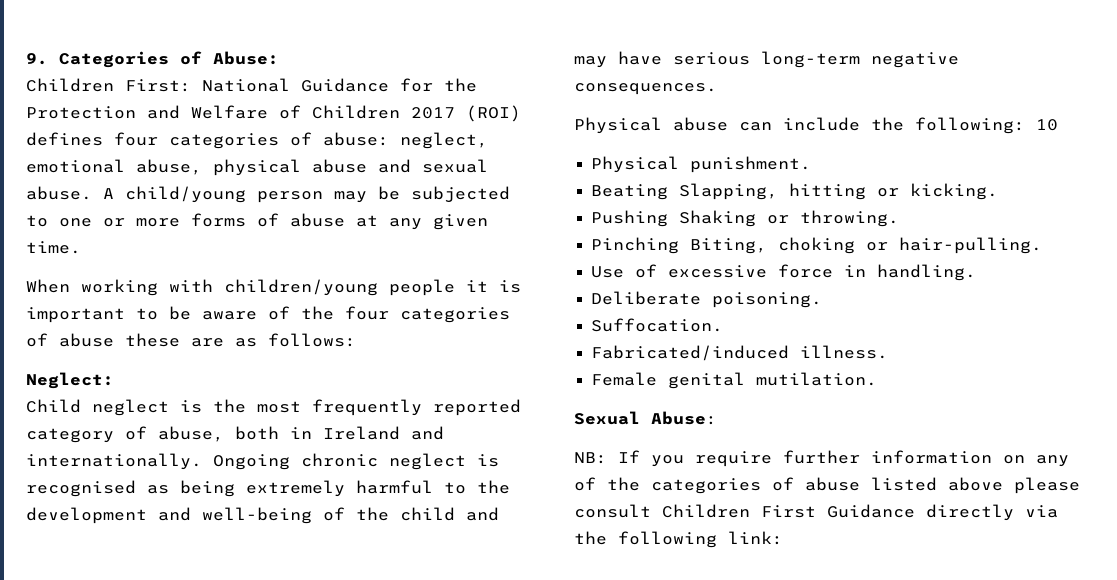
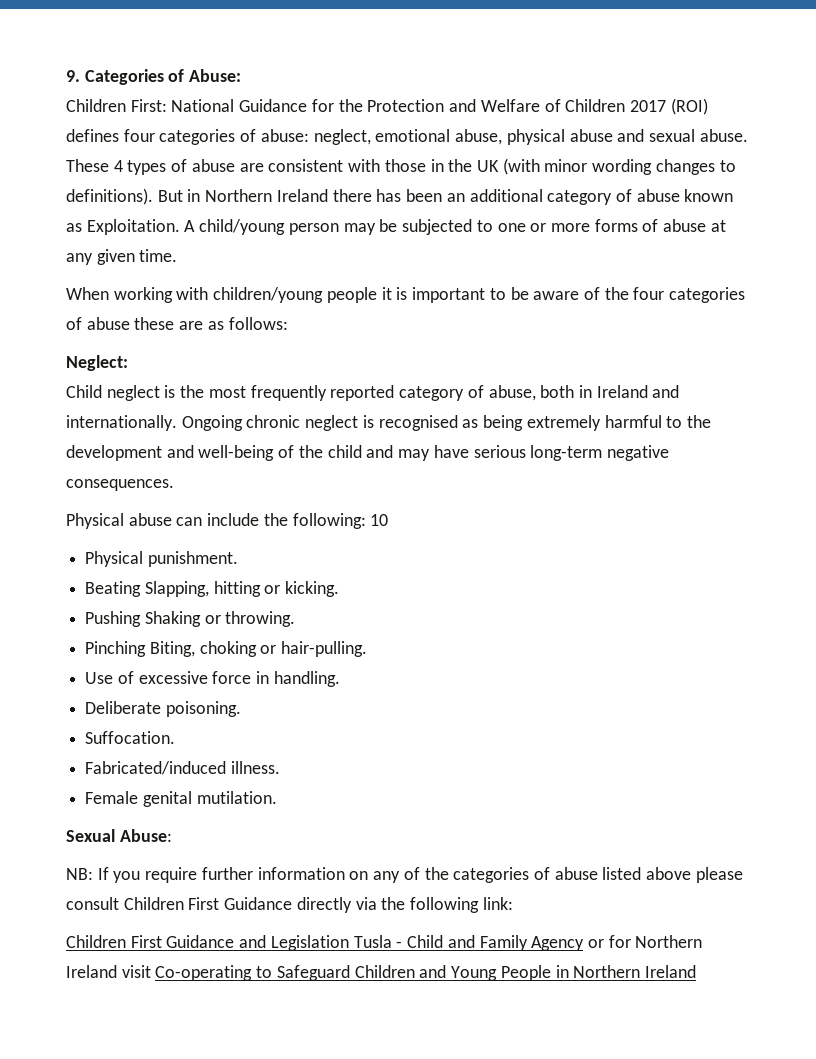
+ These 4 types of abuse are consistent with those in the UK (with minor wording changes to definitions). But in Northern Ireland there has been an additional category of abuse known as Exploitation.
+ Children First Guidance and Legislation Tusla - Child and Family Agency or for Northern Ireland visit Co-operating to Safeguard Children and Young People in Northern Ireland

